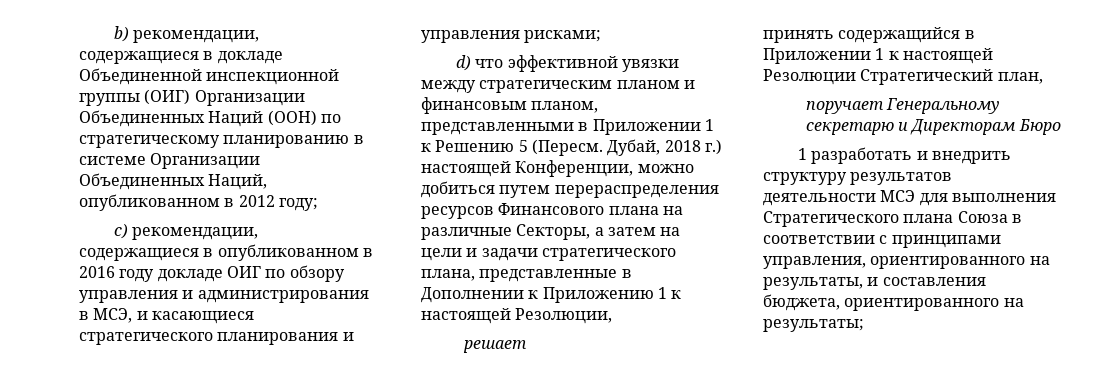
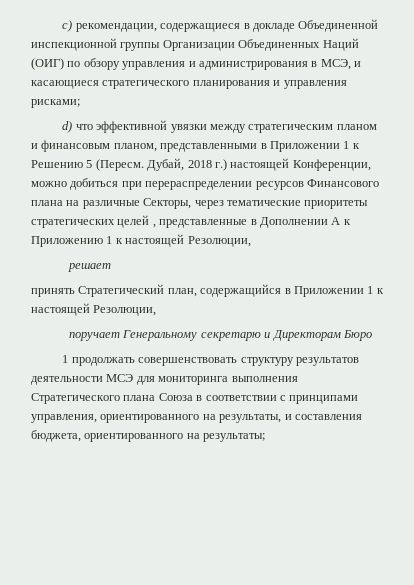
- b) рекомендации, содержащиеся в докладе Объединенной инспекционной группы (ОИГ) Организации Объединенных Наций (ООН) по стратегическому планированию в системе Организации Объединенных Наций, опубликованном в 2012 году;
- c) рекомендации, содержащиеся в опубликованном в 2016 году докладе ОИГ по обзору управления и администрирования в МСЭ, и касающиеся стратегического планирования и управления рисками;
+ c) рекомендации, содержащиеся в докладе Объединенной инспекционной группы Организации Объединенных Наций (ОИГ) по обзору управления и администрирования в МСЭ, и касающиеся стратегического планирования и управления рисками;
- Дубай, 2018 г.) настоящей Конференции, можно добиться путем перераспределения ресурсов Финансового плана на различные Секторы, а затем на цели и задачи стратегического плана, представленные в Дополнении к Приложению 1 к настоящей Резолюции,
+ Дубай, 2018 г.) настоящей Конференции, можно добиться при перераспределении ресурсов Финансового плана на различные Секторы, через тематические приоритеты стратегических целей , представленные в Дополнении А к Приложению 1 к настоящей Резолюции,
- принять содержащийся в Приложении 1 к настоящей Резолюции Стратегический план,
+ принять Стратегический план, содержащийся в Приложении 1 к настоящей Резолюции,
- 1 разработать и внедрить структуру результатов деятельности МСЭ для выполнения Стратегического плана Союза в соответствии с принципами управления, ориентированного на результаты, и составления бюджета, ориентированного на результаты;
+ 1 продолжать совершенствовать структуру результатов деятельности МСЭ для мониторинга выполнения Стратегического плана Союза в соответствии с принципами управления, ориентированного на результаты, и составления бюджета, ориентированного на результаты;

